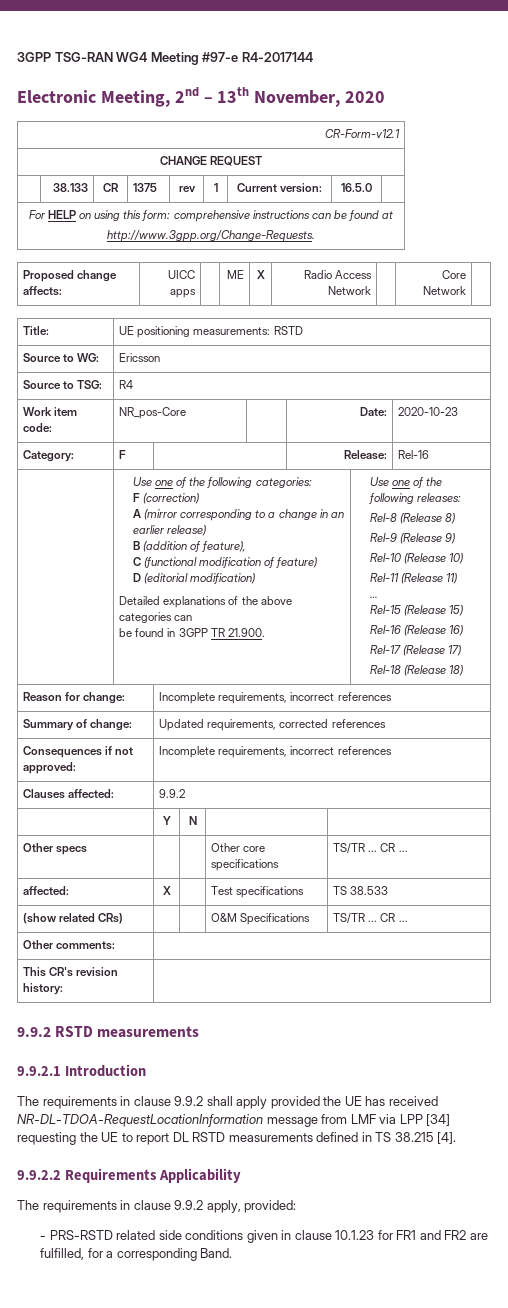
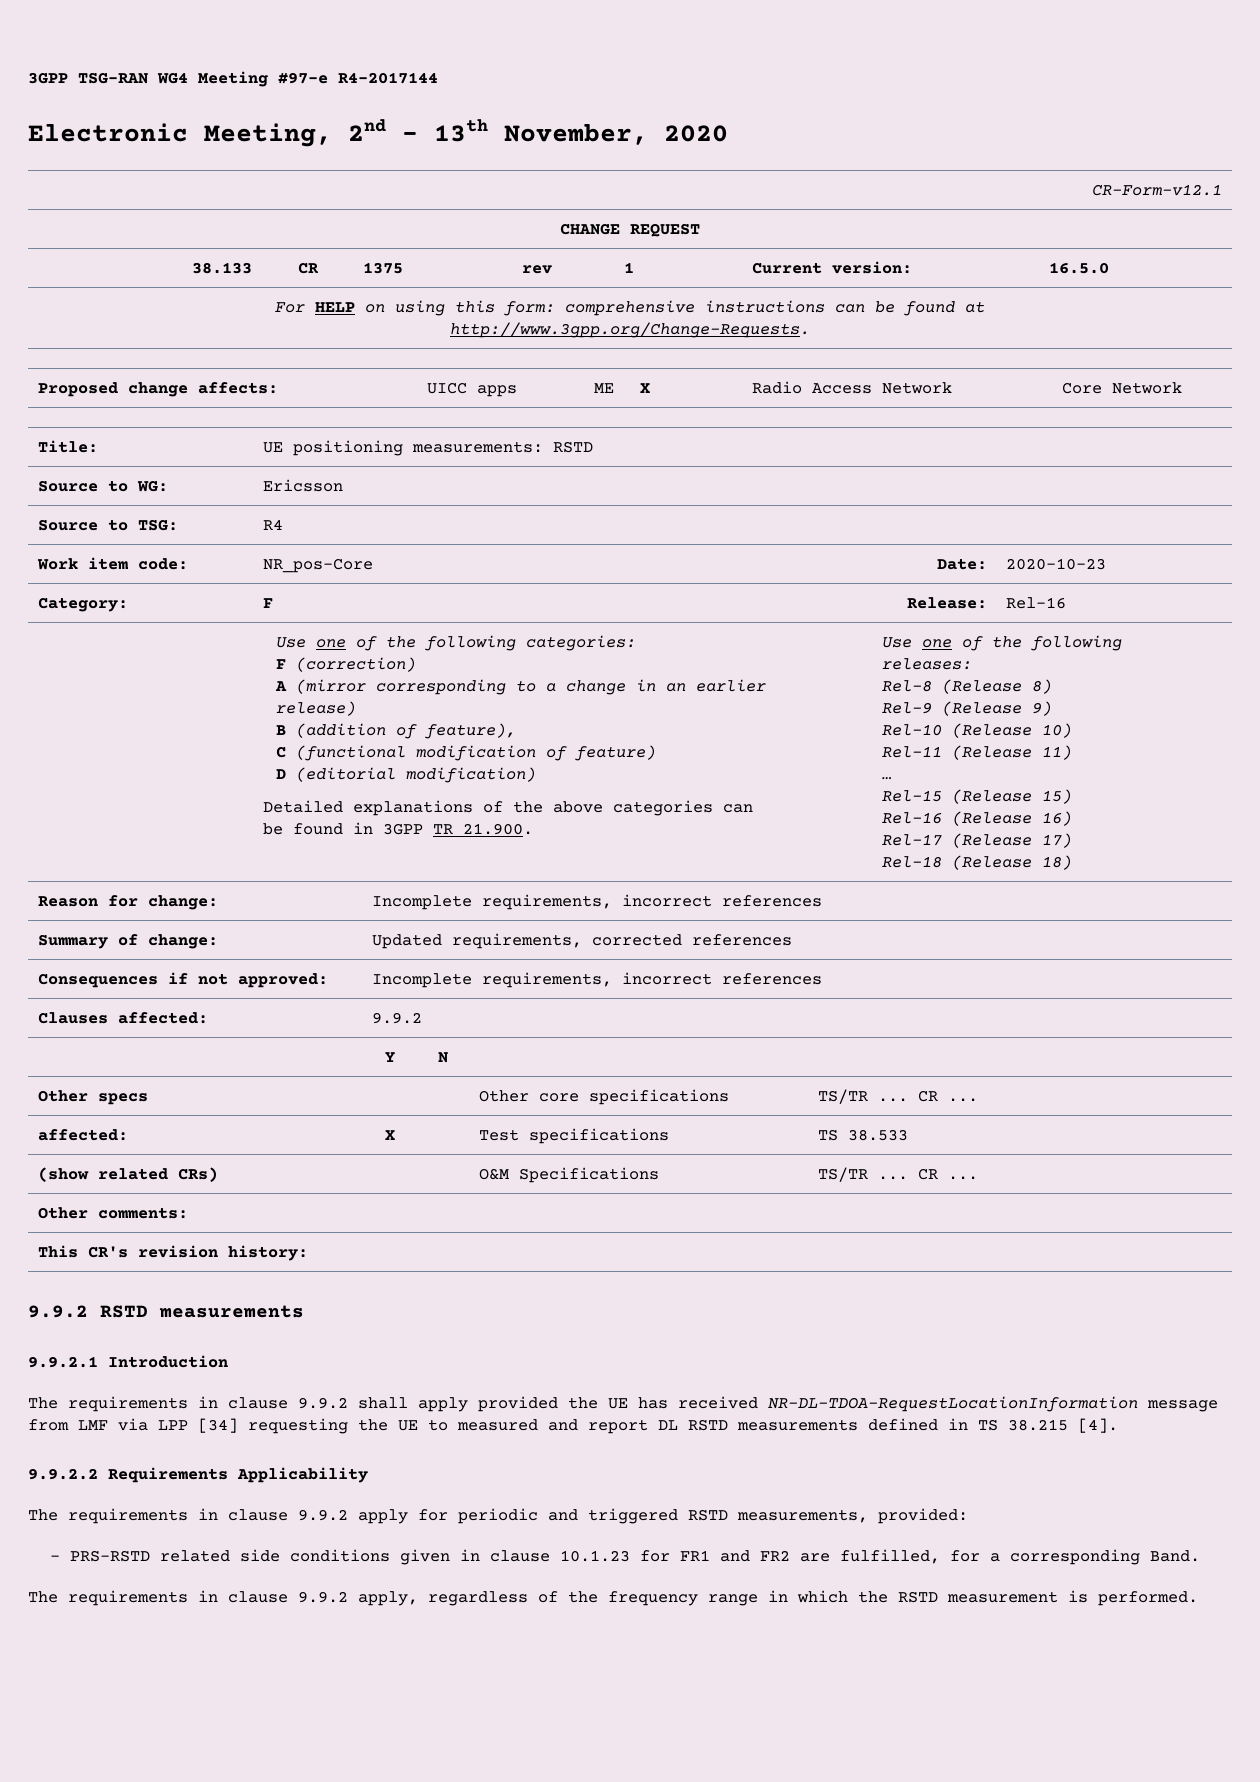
- The requirements in clause 9.9.2 shall apply provided the UE has received NR-DL-TDOA-RequestLocationInformation message from LMF via LPP [34] requesting the UE to report DL RSTD measurements defined in TS 38.215 [4].
+ The requirements in clause 9.9.2 shall apply provided the UE has received NR-DL-TDOA-RequestLocationInformation message from LMF via LPP [34] requesting the UE to measured and report DL RSTD measurements defined in TS 38.215 [4].
- The requirements in clause 9.9.2 apply, provided:
+ The requirements in clause 9.9.2 apply for periodic and triggered RSTD measurements, provided:
+ The requirements in clause 9.9.2 apply, regardless of the frequency range in which the RSTD measurement is performed.

